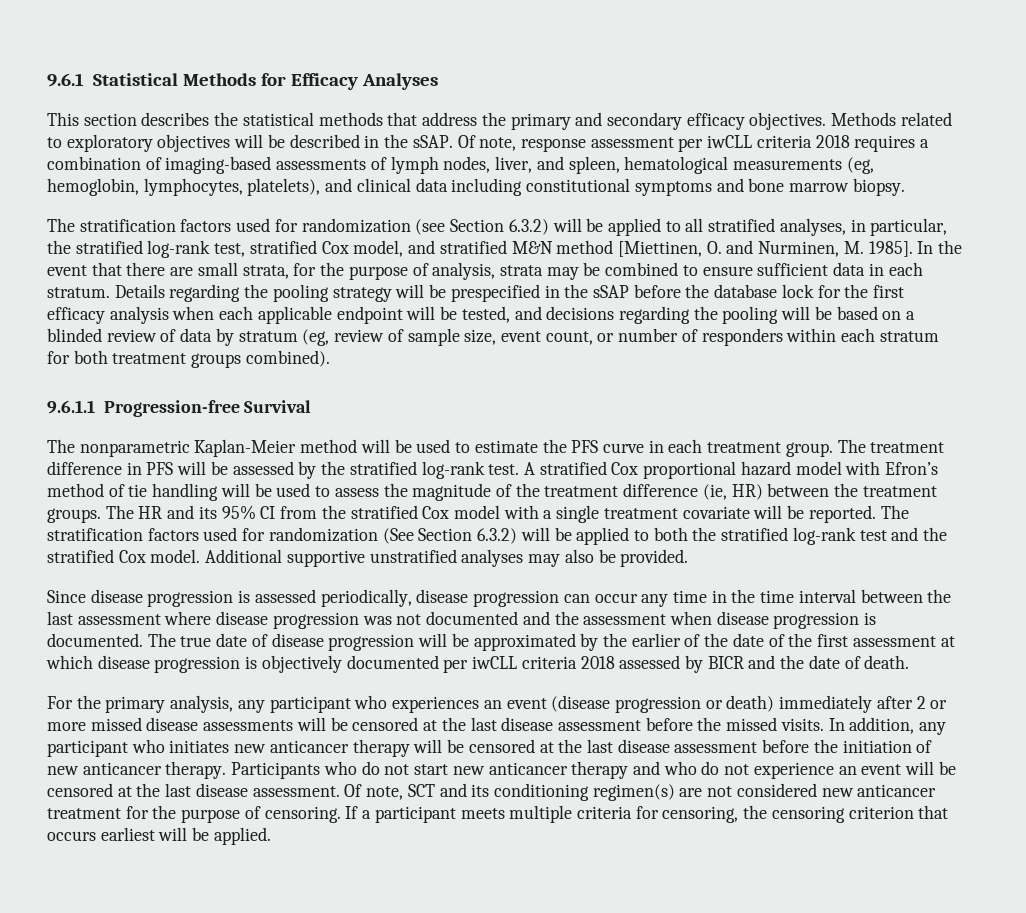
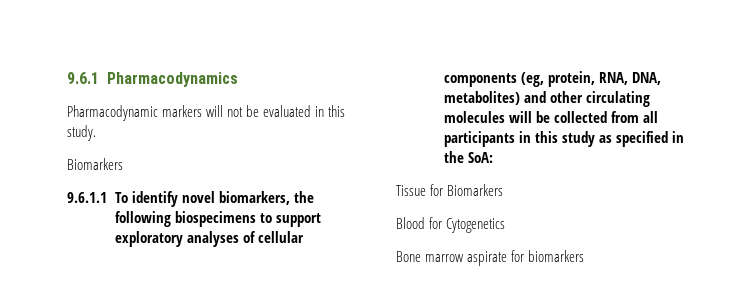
- 9.6.1 Statistical Methods for Efficacy Analyses
- This section describes the statistical methods that address the primary and secondary efficacy objectives. Methods related to exploratory objectives will be described in the sSAP. Of note, response assessment per iwCLL criteria 2018 requires a combination of imaging-based assessments of lymph nodes, liver, and spleen, hematological measurements (eg, hemoglobin, lymphocytes, platelets), and clinical data including constitutional symptoms and bone marrow biopsy.
- The stratification factors used for randomization (see Section 6.3.2) will be applied to all stratified analyses, in particular, the stratified log-rank test, stratified Cox model, and stratified M&N method [Miettinen, O. and Nurminen, M. 1985]. In the event that there are small strata, for the purpose of analysis, strata may be combined to ensure sufficient data in each stratum. Details regarding the pooling strategy will be prespecified in the sSAP before the database lock for the first efficacy analysis when each applicable endpoint will be tested, and decisions regarding the pooling will be based on a blinded review of data by stratum (eg, review of sample size, event count, or number of responders within each stratum for both treatment groups combined).
- 9.6.1.1 Progression-free Survival
- The nonparametric Kaplan-Meier method will be used to estimate the PFS curve in each treatment group. The treatment difference in PFS will be assessed by the stratified log-rank test. A stratified Cox proportional hazard model with Efron’s method of tie handling will be used to assess the magnitude of the treatment difference (ie, HR) between the treatment groups. The HR and its 95% CI from the stratified Cox model with a single treatment covariate will be reported. The stratification factors used for randomization (See Section 6.3.2) will be applied to both the stratified log-rank test and the stratified Cox model. Additional supportive unstratified analyses may also be provided.
- Since disease progression is assessed periodically, disease progression can occur any time in the time interval between the last assessment where disease progression was not documented and the assessment when disease progression is documented. The true date of disease progression will be approximated by the earlier of the date of the first assessment at which disease progression is objectively documented per iwCLL criteria 2018 assessed by BICR and the date of death.
- For the primary analysis, any participant who experiences an event (disease progression or death) immediately after 2 or more missed disease assessments will be censored at the last disease assessment before the missed visits. In addition, any participant who initiates new anticancer therapy will be censored at the last disease assessment before the initiation of new anticancer therapy. Participants who do not start new anticancer therapy and who do not experience an event will be censored at the last disease assessment. Of note, SCT and its conditioning regimen(s) are not considered new anticancer treatment for the purpose of censoring. If a participant meets multiple criteria for censoring, the censoring criterion that occurs earliest will be applied.
+ 9.6.1 Pharmacodynamics
+ Pharmacodynamic markers will not be evaluated in this study.
+ Biomarkers
+ 9.6.1.1 To identify novel biomarkers, the following biospecimens to support exploratory analyses of cellular components (eg, protein, RNA, DNA, metabolites) and other circulating molecules will be collected from all participants in this study as specified in the SoA:
+ Tissue for Biomarkers
+ Blood for Cytogenetics
+ Bone marrow aspirate for biomarkers

